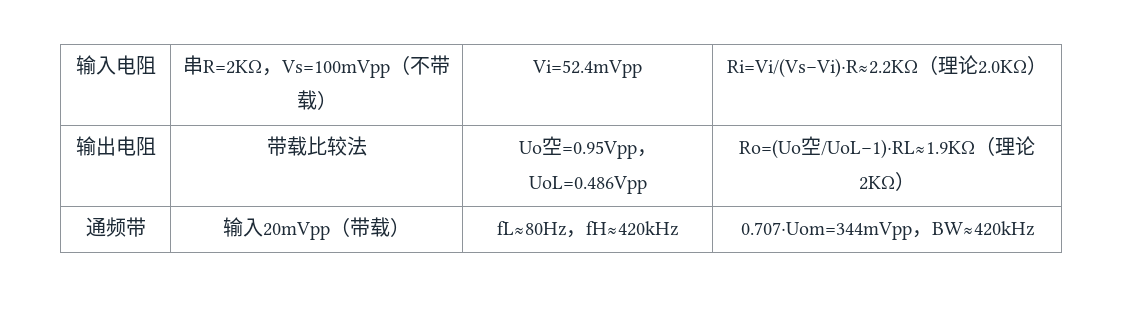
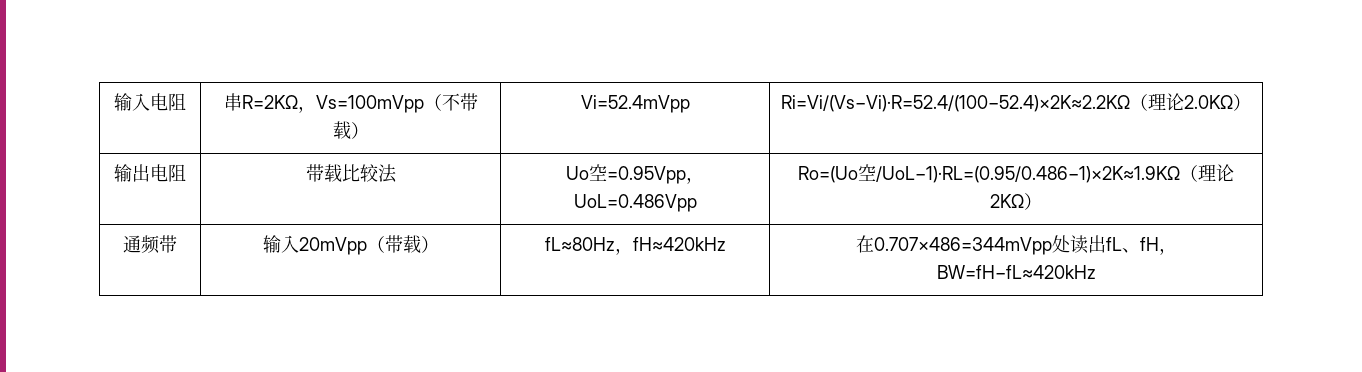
- 输入电阻 | 串R=2KΩ，Vs=100mVpp（不带载） | Vi=52.4mVpp | Ri=Vi/(Vs−Vi)·R≈2.2KΩ（理论2.0KΩ）
+ 输入电阻 | 串R=2KΩ，Vs=100mVpp（不带载） | Vi=52.4mVpp | Ri=Vi/(Vs−Vi)·R=52.4/(100−52.4)×2K≈2.2KΩ（理论2.0KΩ）
- 输出电阻 | 带载比较法 | Uo空=0.95Vpp，UoL=0.486Vpp | Ro=(Uo空/UoL−1)·RL≈1.9KΩ（理论2KΩ）
+ 输出电阻 | 带载比较法 | Uo空=0.95Vpp，UoL=0.486Vpp | Ro=(Uo空/UoL−1)·RL=(0.95/0.486−1)×2K≈1.9KΩ（理论2KΩ）
- 通频带 | 输入20mVpp（带载） | fL≈80Hz，fH≈420kHz | 0.707·Uom=344mVpp，BW≈420kHz
+ 通频带 | 输入20mVpp（带载） | fL≈80Hz，fH≈420kHz | 在0.707×486=344mVpp处读出fL、fH，BW=fH−fL≈420kHz

